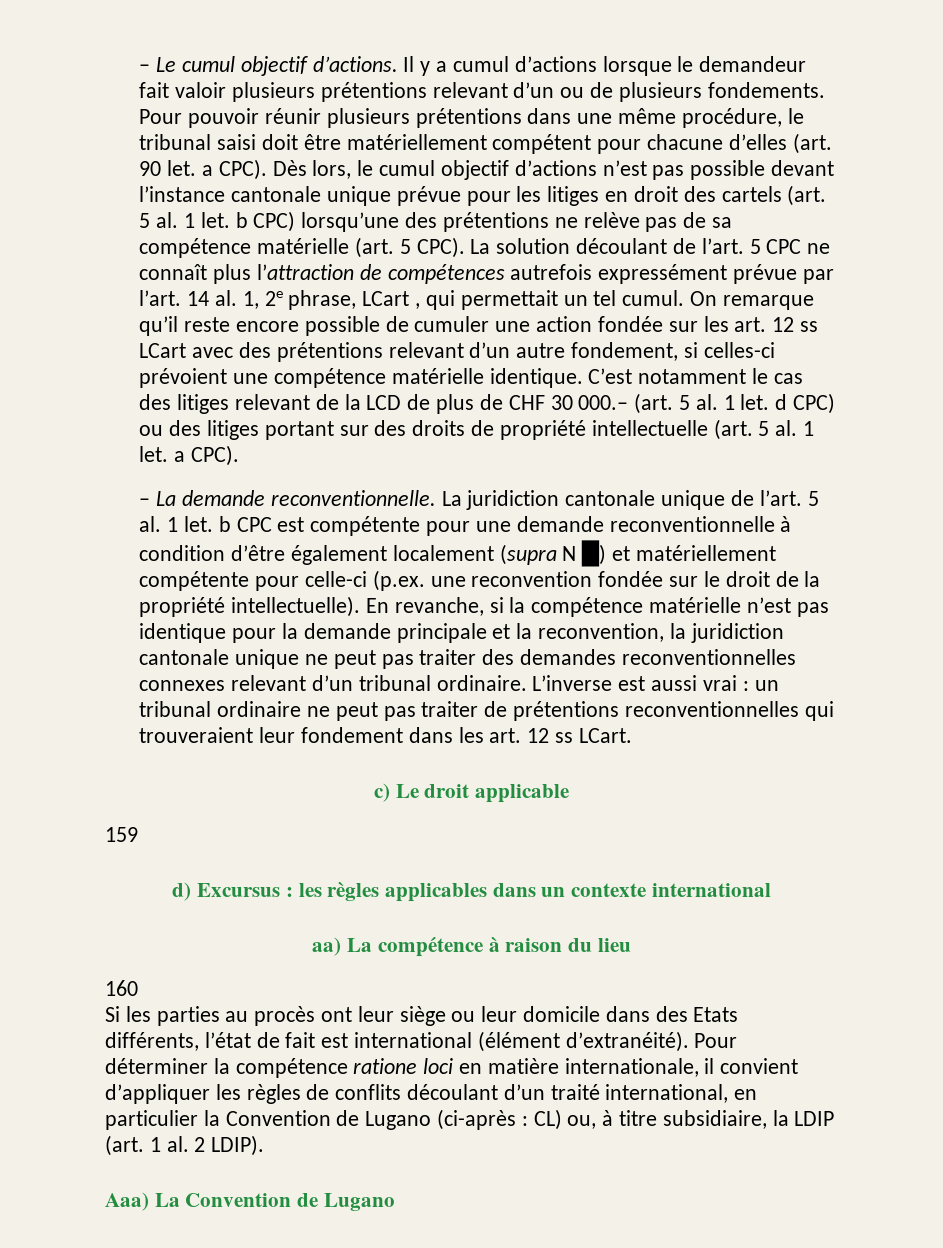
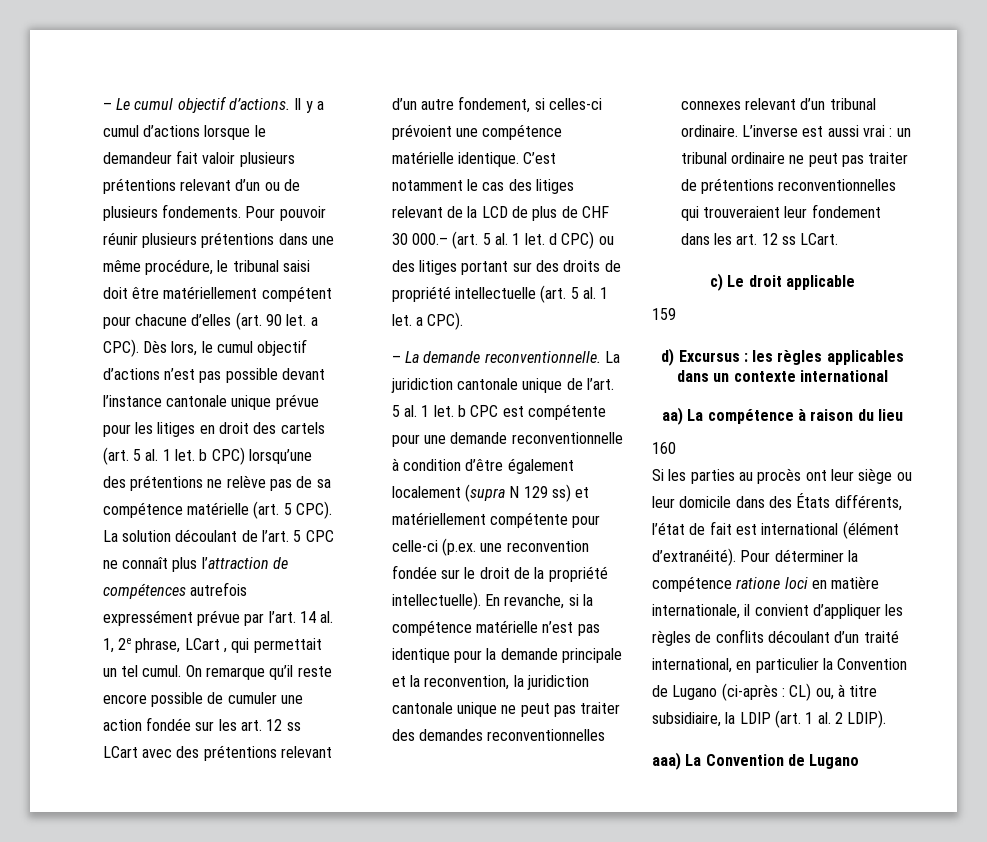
- 5 al. 1 let. b CPC est compétente pour une demande reconventionnelle à condition d’être également localement (supra N █) et matériellement compétente pour celle-ci (p.ex. une reconvention fondée sur le droit de la propriété intellectuelle).
+ 5 al. 1 let. b CPC est compétente pour une demande reconventionnelle à condition d’être également localement (supra N 129 ss) et matériellement compétente pour celle-ci (p.ex. une reconvention fondée sur le droit de la propriété intellectuelle).
- Si les parties au procès ont leur siège ou leur domicile dans des Etats différents, l’état de fait est international (élément d’extranéité).
+ Si les parties au procès ont leur siège ou leur domicile dans des États différents, l’état de fait est international (élément d’extranéité).
- Aaa) La Convention de Lugano
+ aaa) La Convention de Lugano

